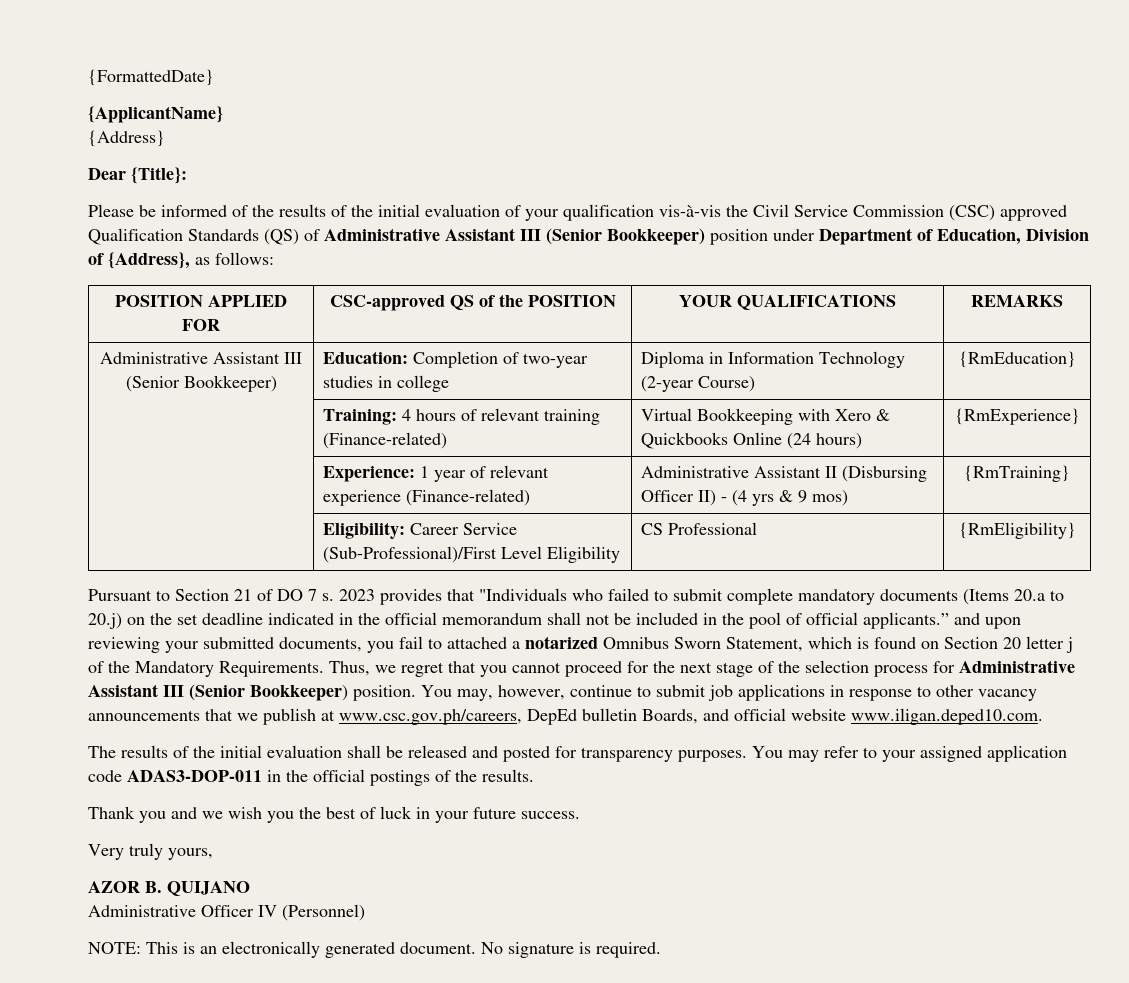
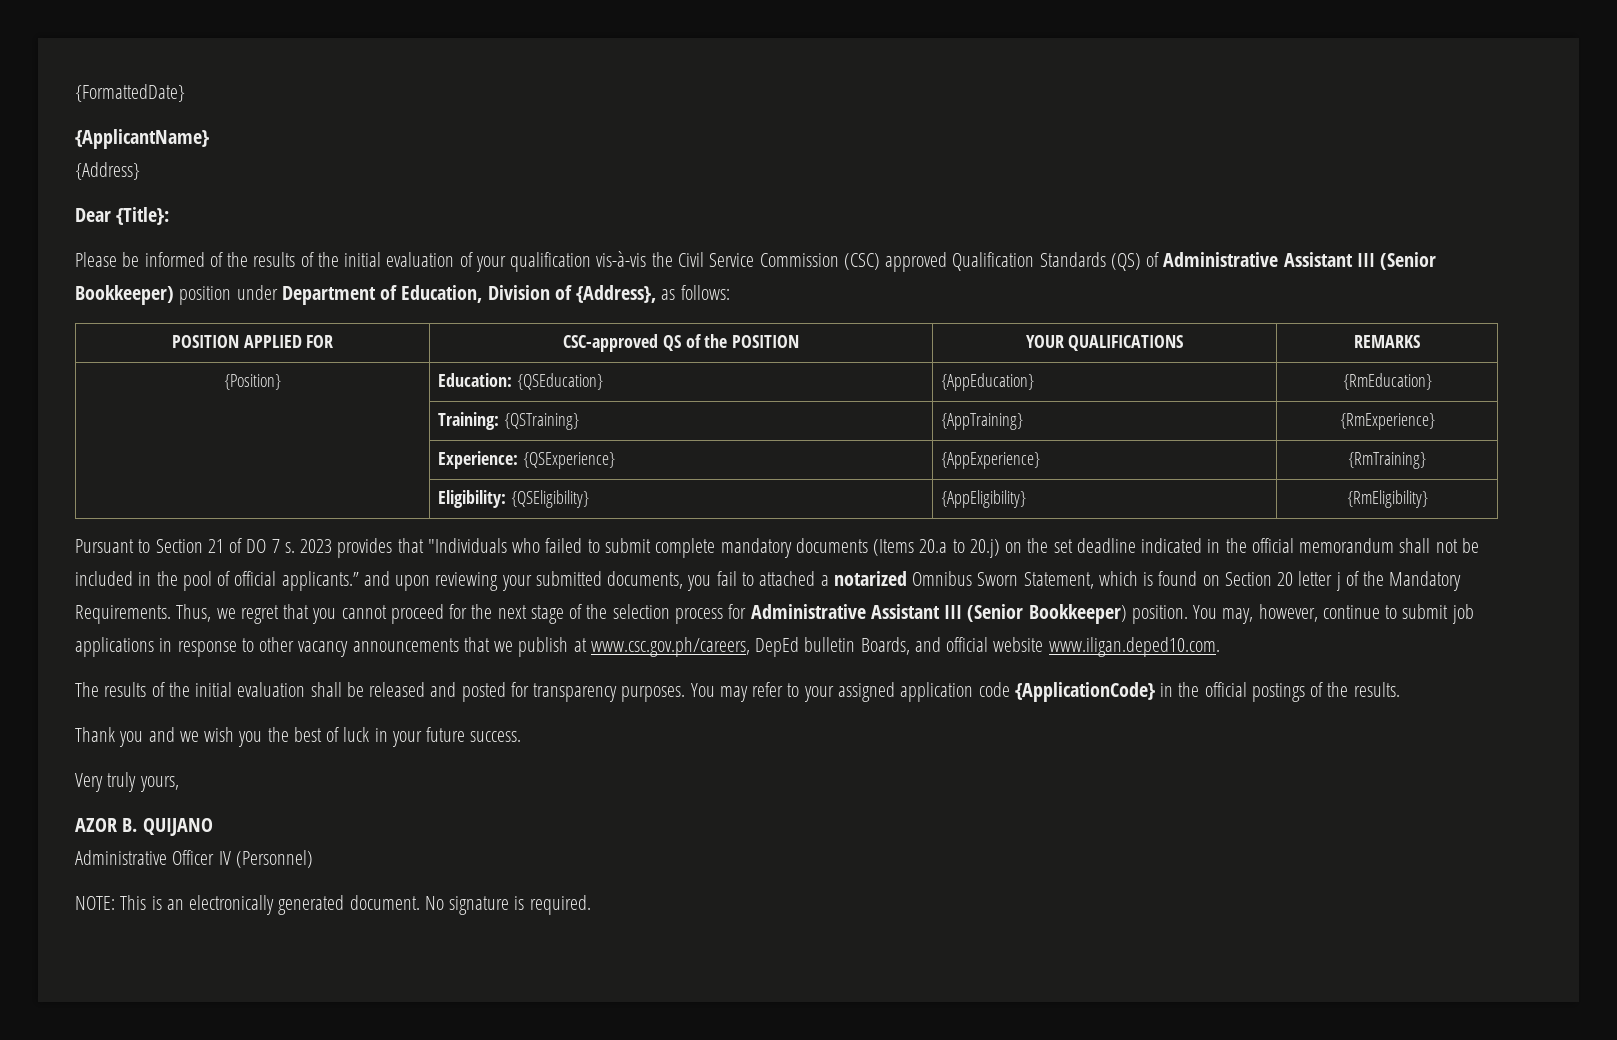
- Administrative Assistant III (Senior Bookkeeper) | Education: Completion of two-year studies in college | Diploma in Information Technology (2-year Course) | {RmEducation}
- | Training: 4 hours of relevant training (Finance-related) | Virtual Bookkeeping with Xero & Quickbooks Online (24 hours) | {RmExperience}
- | Experience: 1 year of relevant experience (Finance-related) | Administrative Assistant II (Disbursing Officer II) - (4 yrs & 9 mos) | {RmTraining}
- | Eligibility: Career Service (Sub-Professional)/First Level Eligibility | CS Professional | {RmEligibility}
+ {Position} | Education: {QSEducation} | {AppEducation} | {RmEducation}
+ | Training: {QSTraining} | {AppTraining} | {RmExperience}
+ | Experience: {QSExperience} | {AppExperience} | {RmTraining}
+ | Eligibility: {QSEligibility} | {AppEligibility} | {RmEligibility}
- You may refer to your assigned application code ADAS3-DOP-011 in the official postings of the results.
+ You may refer to your assigned application code {ApplicationCode} in the official postings of the results.

